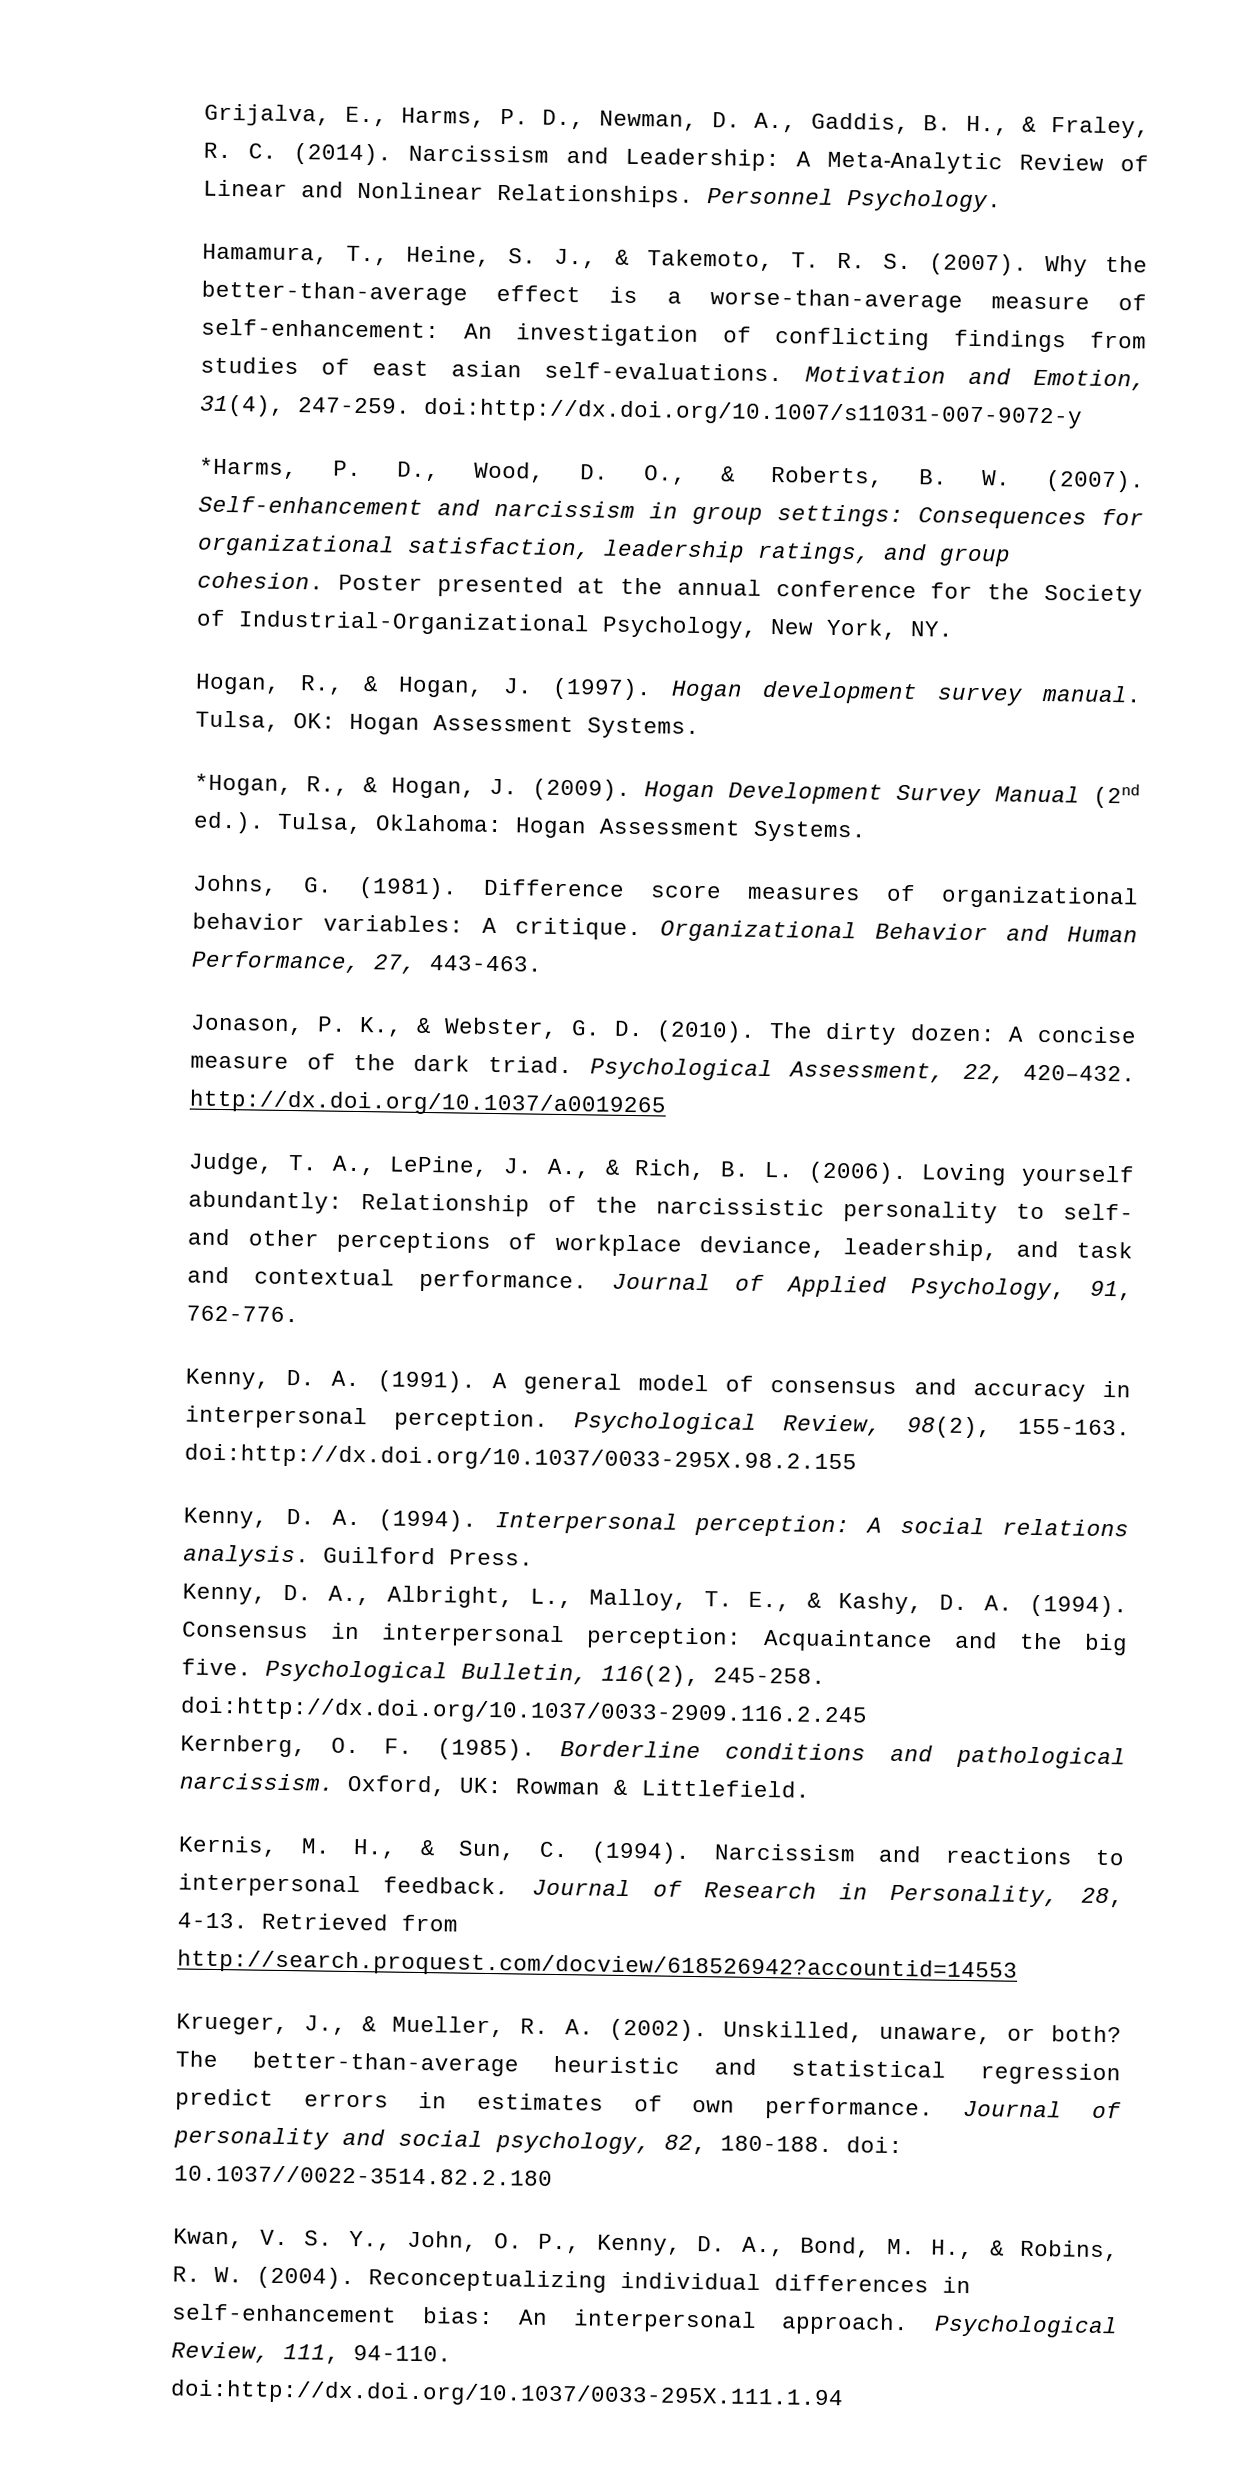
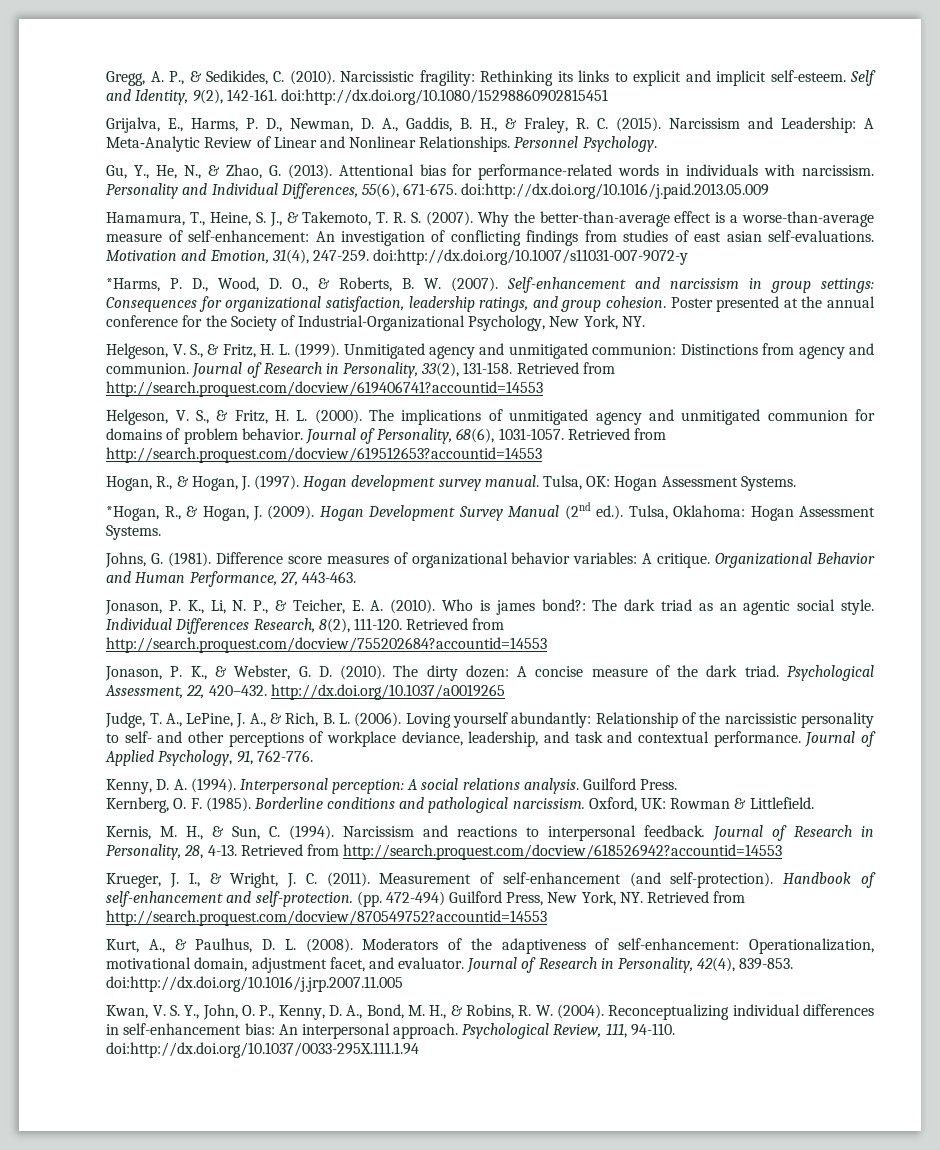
+ Gregg, A. P., & Sedikides, C. (2010). Narcissistic fragility: Rethinking its links to explicit and implicit self-esteem. Self and Identity, 9(2), 142-161. doi:http://dx.doi.org/10.1080/15298860902815451
- Grijalva, E., Harms, P. D., Newman, D. A., Gaddis, B. H., & Fraley, R. C. (2014).
+ Grijalva, E., Harms, P. D., Newman, D. A., Gaddis, B. H., & Fraley, R. C. (2015).
+ Gu, Y., He, N., & Zhao, G. (2013). Attentional bias for performance-related words in individuals with narcissism. Personality and Individual Differences, 55(6), 671-675. doi:http://dx.doi.org/10.1016/j.paid.2013.05.009
+ Helgeson, V. S., & Fritz, H. L. (1999). Unmitigated agency and unmitigated communion: Distinctions from agency and communion. Journal of Research in Personality, 33(2), 131-158. Retrieved from http://search.proquest.com/docview/619406741?accountid=14553
+ Helgeson, V. S., & Fritz, H. L. (2000). The implications of unmitigated agency and unmitigated communion for domains of problem behavior. Journal of Personality, 68(6), 1031-1057. Retrieved from http://search.proquest.com/docview/619512653?accountid=14553
+ Jonason, P. K., Li, N. P., & Teicher, E. A. (2010). Who is james bond?: The dark triad as an agentic social style. Individual Differences Research, 8(2), 111-120. Retrieved from http://search.proquest.com/docview/755202684?accountid=14553
- Kenny, D. A. (1991). A general model of consensus and accuracy in interpersonal perception. Psychological Review, 98(2), 155-163. doi:http://dx.doi.org/10.1037/0033-295X.98.2.155
- Kenny, D. A., Albright, L., Malloy, T. E., & Kashy, D. A. (1994). Consensus in interpersonal perception: Acquaintance and the big five. Psychological Bulletin, 116(2), 245-258. doi:http://dx.doi.org/10.1037/0033-2909.116.2.245
- Krueger, J., & Mueller, R. A. (2002). Unskilled, unaware, or both? The better-than-average heuristic and statistical regression predict errors in estimates of own performance. Journal of personality and social psychology, 82, 180-188. doi: 10.1037//0022-3514.82.2.180
+ Krueger, J. I., & Wright, J. C. (2011). Measurement of self-enhancement (and self-protection). Handbook of self-enhancement and self-protection. (pp. 472-494) Guilford Press, New York, NY. Retrieved from http://search.proquest.com/docview/870549752?accountid=14553
+ Kurt, A., & Paulhus, D. L. (2008). Moderators of the adaptiveness of self-enhancement: Operationalization, motivational domain, adjustment facet, and evaluator. Journal of Research in Personality, 42(4), 839-853. doi:http://dx.doi.org/10.1016/j.jrp.2007.11.005

